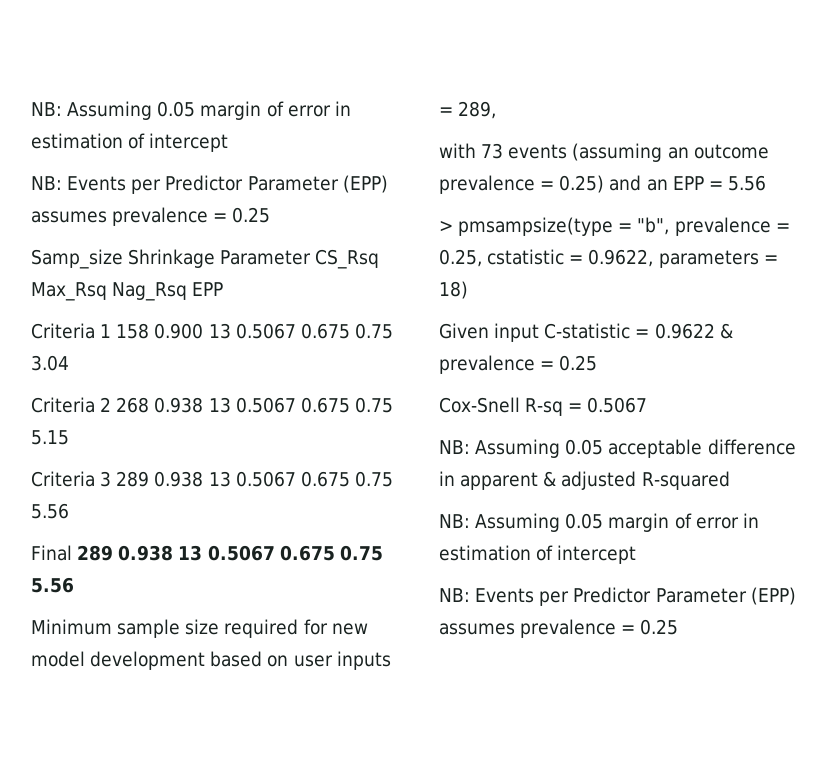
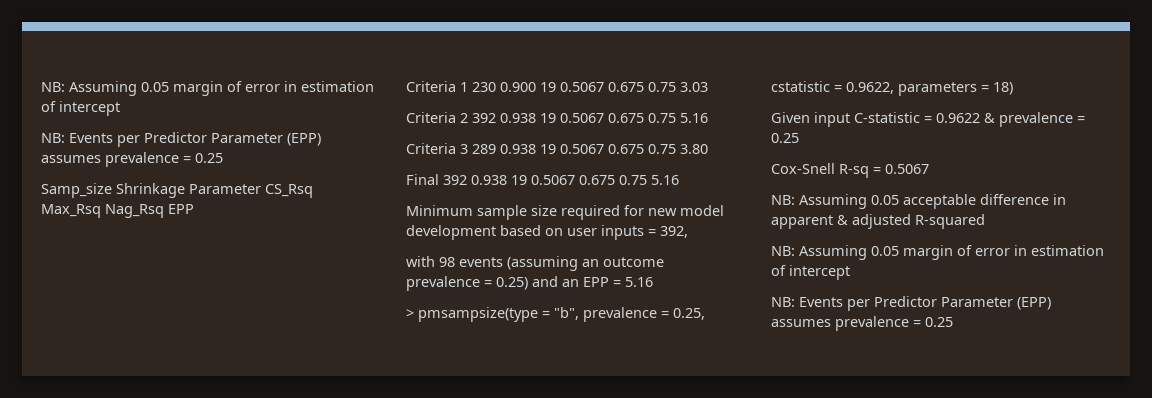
- Criteria 1 158 0.900 13 0.5067 0.675 0.75 3.04
+ Criteria 1 230 0.900 19 0.5067 0.675 0.75 3.03
- Criteria 2 268 0.938 13 0.5067 0.675 0.75 5.15
+ Criteria 2 392 0.938 19 0.5067 0.675 0.75 5.16
- Criteria 3 289 0.938 13 0.5067 0.675 0.75 5.56
+ Criteria 3 289 0.938 19 0.5067 0.675 0.75 3.80
- Final 289 0.938 13 0.5067 0.675 0.75 5.56
+ Final 392 0.938 19 0.5067 0.675 0.75 5.16
- Minimum sample size required for new model development based on user inputs = 289,
+ Minimum sample size required for new model development based on user inputs = 392,
- with 73 events (assuming an outcome prevalence = 0.25) and an EPP = 5.56
+ with 98 events (assuming an outcome prevalence = 0.25) and an EPP = 5.16

